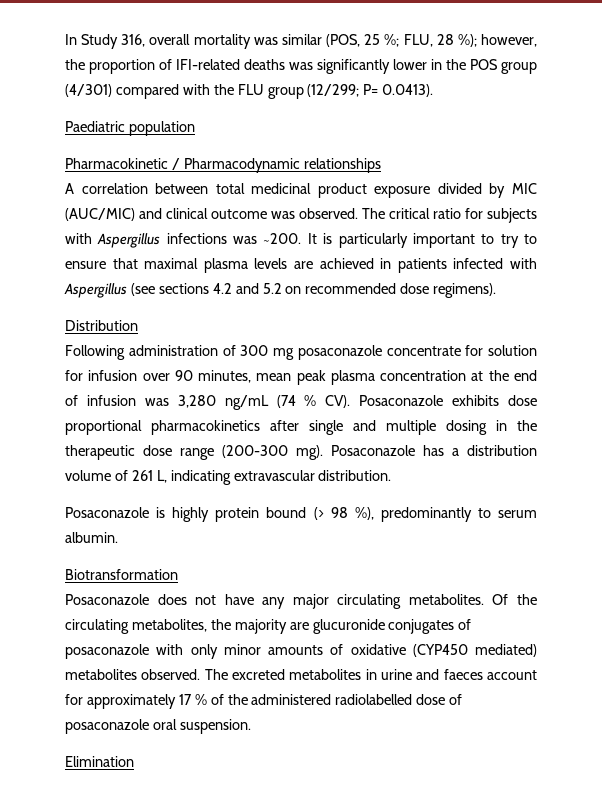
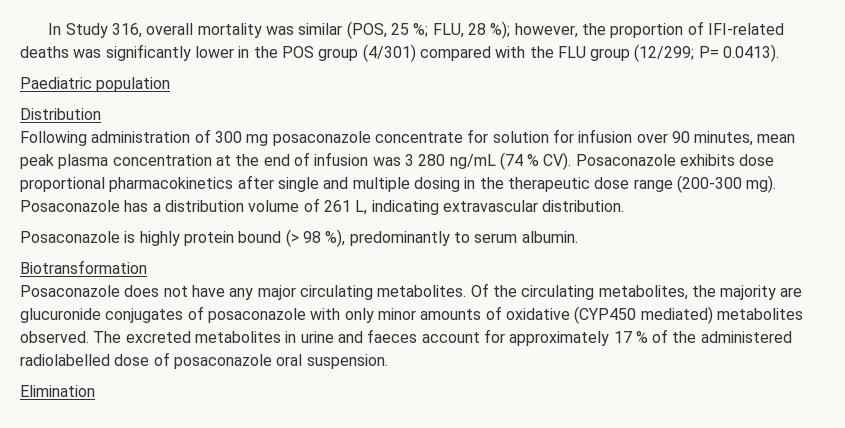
- Pharmacokinetic / Pharmacodynamic relationships
- A correlation between total medicinal product exposure divided by MIC (AUC/MIC) and clinical outcome was observed. The critical ratio for subjects with Aspergillus infections was ~200. It is particularly important to try to ensure that maximal plasma levels are achieved in patients infected with Aspergillus (see sections 4.2 and 5.2 on recommended dose regimens).
- Following administration of 300 mg posaconazole concentrate for solution for infusion over 90 minutes, mean peak plasma concentration at the end of infusion was 3,280 ng/mL (74 % CV). Posaconazole exhibits dose proportional pharmacokinetics after single and multiple dosing in the therapeutic dose range (200-300 mg).
+ Following administration of 300 mg posaconazole concentrate for solution for infusion over 90 minutes, mean peak plasma concentration at the end of infusion was 3 280 ng/mL (74 % CV). Posaconazole exhibits dose proportional pharmacokinetics after single and multiple dosing in the therapeutic dose range (200-300 mg).

